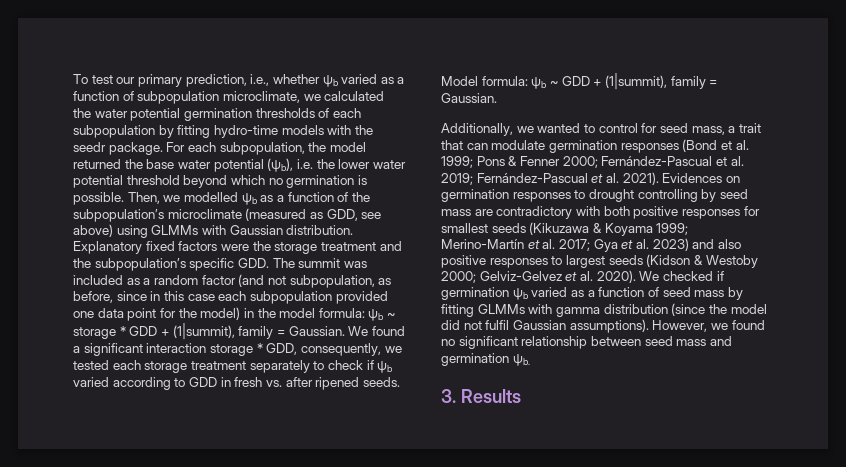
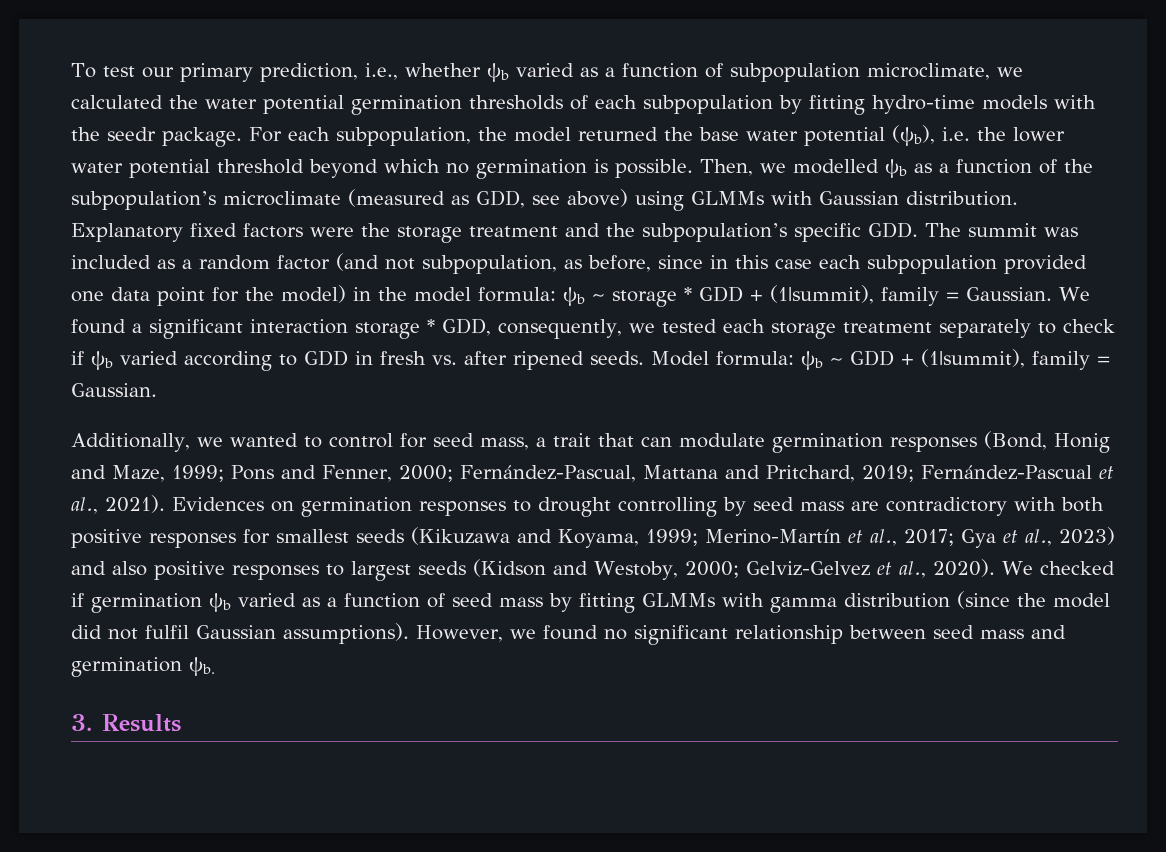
- Additionally, we wanted to control for seed mass, a trait that can modulate germination responses (Bond et al. 1999; Pons & Fenner 2000; Fernández-Pascual et al. 2019; Fernández-Pascual et al. 2021).
+ Additionally, we wanted to control for seed mass, a trait that can modulate germination responses (Bond, Honig and Maze, 1999; Pons and Fenner, 2000; Fernández-Pascual, Mattana and Pritchard, 2019; Fernández-Pascual et al., 2021).
- Evidences on germination responses to drought controlling by seed mass are contradictory with both positive responses for smallest seeds (Kikuzawa & Koyama 1999; Merino-Martín et al. 2017; Gya et al. 2023) and also positive responses to largest seeds (Kidson & Westoby 2000; Gelviz-Gelvez et al. 2020).
+ Evidences on germination responses to drought controlling by seed mass are contradictory with both positive responses for smallest seeds (Kikuzawa and Koyama, 1999; Merino-Martín et al., 2017; Gya et al., 2023) and also positive responses to largest seeds (Kidson and Westoby, 2000; Gelviz-Gelvez et al., 2020).

